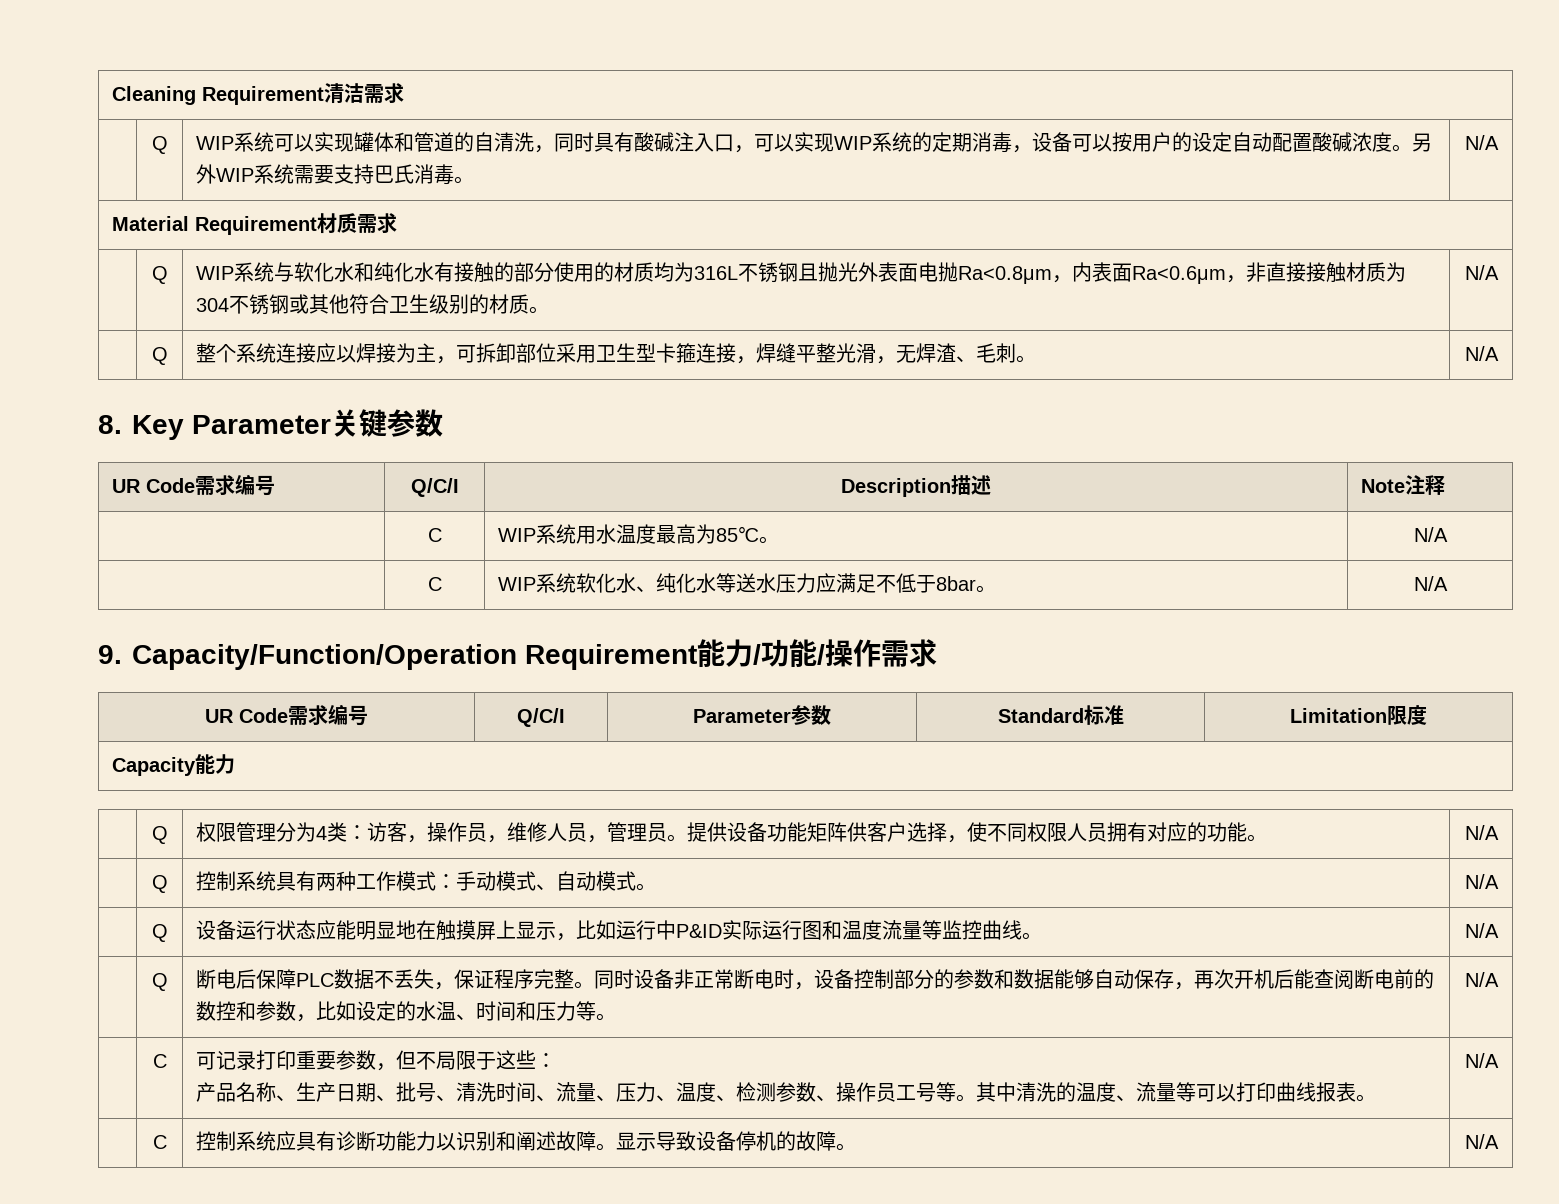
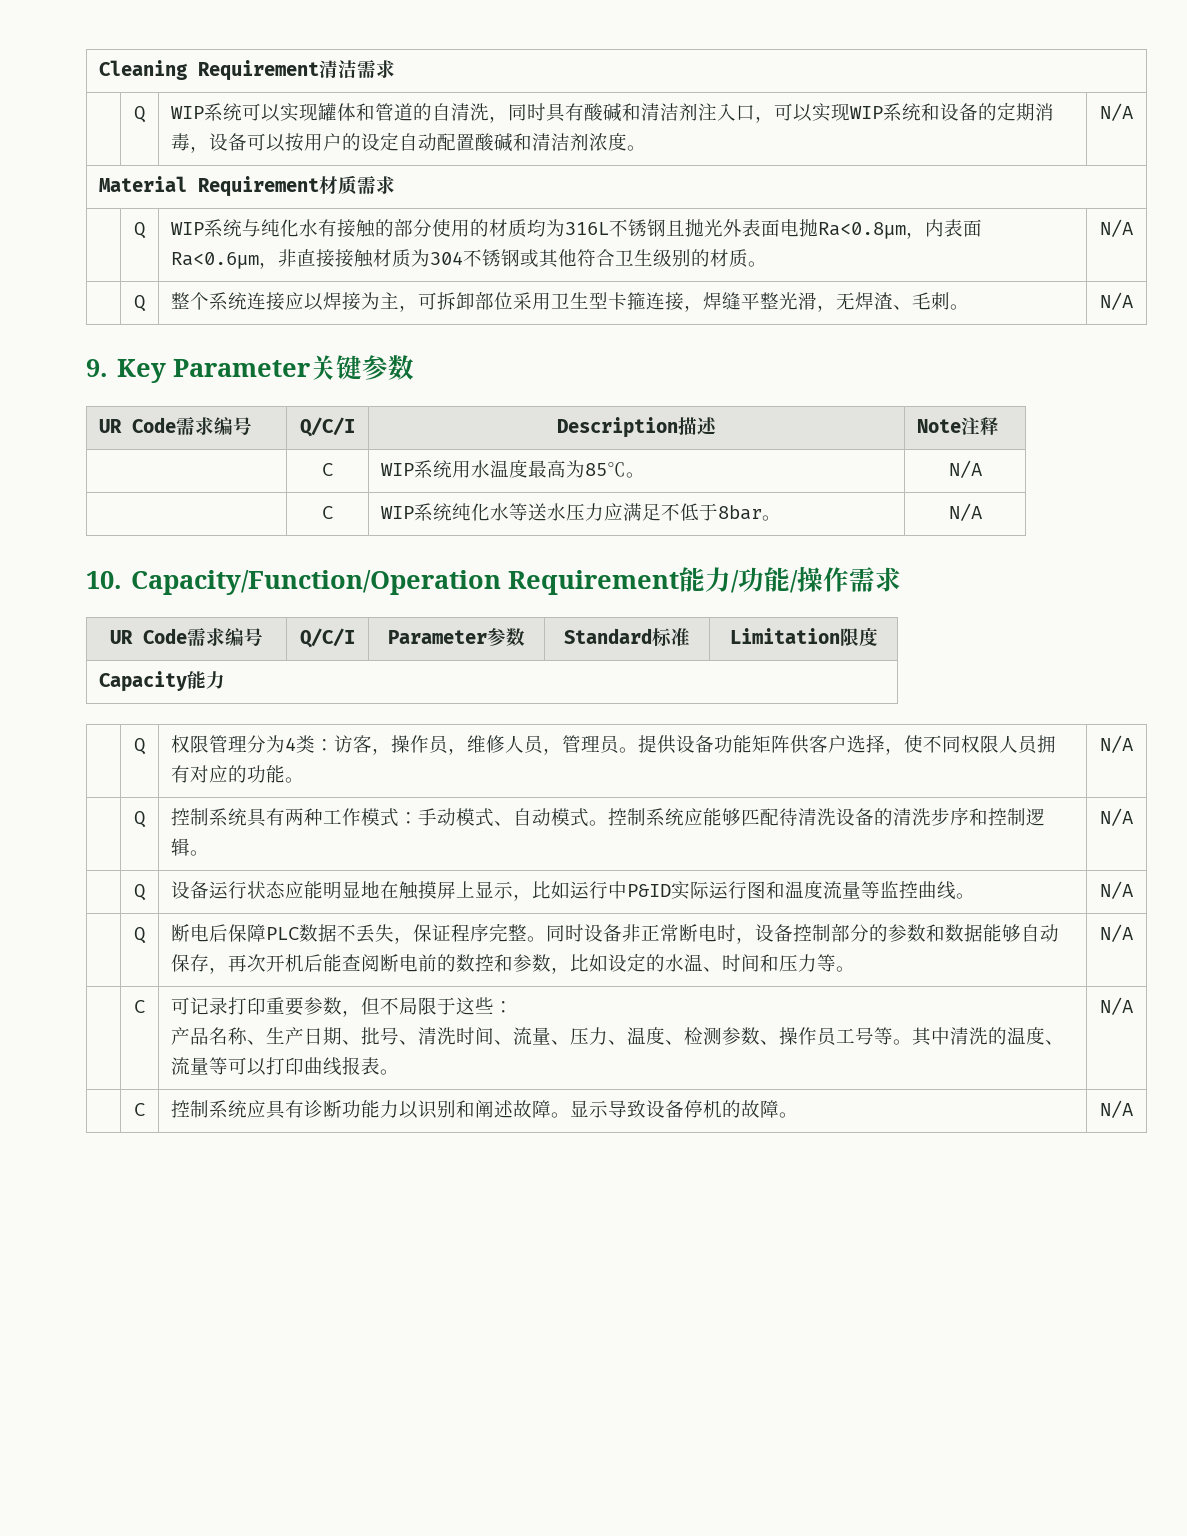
- | Q | WIP系统可以实现罐体和管道的自清洗，同时具有酸碱注入口，可以实现WIP系统的定期消毒，设备可以按用户的设定自动配置酸碱浓度。另外WIP系统需要支持巴氏消毒。 | N/A
+ | Q | WIP系统可以实现罐体和管道的自清洗，同时具有酸碱和清洁剂注入口，可以实现WIP系统和设备的定期消毒，设备可以按用户的设定自动配置酸碱和清洁剂浓度。 | N/A
- | Q | WIP系统与软化水和纯化水有接触的部分使用的材质均为316L不锈钢且抛光外表面电抛Ra<0.8μm，内表面Ra<0.6μm，非直接接触材质为304不锈钢或其他符合卫生级别的材质。 | N/A
+ | Q | WIP系统与纯化水有接触的部分使用的材质均为316L不锈钢且抛光外表面电抛Ra<0.8μm，内表面Ra<0.6μm，非直接接触材质为304不锈钢或其他符合卫生级别的材质。 | N/A
- 8. Key Parameter关键参数
+ 9. Key Parameter关键参数
- | C | WIP系统软化水、纯化水等送水压力应满足不低于8bar。 | N/A
+ | C | WIP系统纯化水等送水压力应满足不低于8bar。 | N/A
- 9. Capacity/Function/Operation Requirement能力/功能/操作需求
+ 10. Capacity/Function/Operation Requirement能力/功能/操作需求
- | Q | 控制系统具有两种工作模式：手动模式、自动模式。 | N/A
+ | Q | 控制系统具有两种工作模式：手动模式、自动模式。控制系统应能够匹配待清洗设备的清洗步序和控制逻辑。 | N/A

